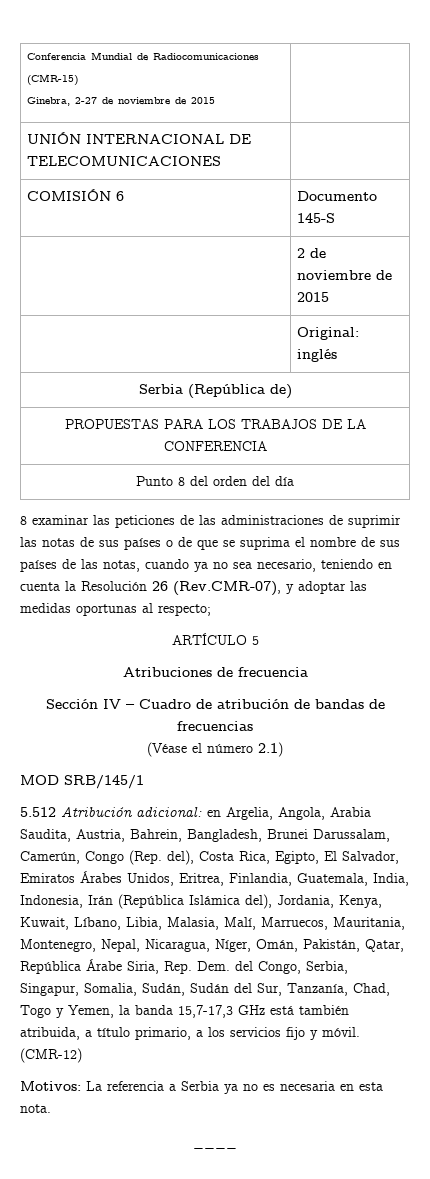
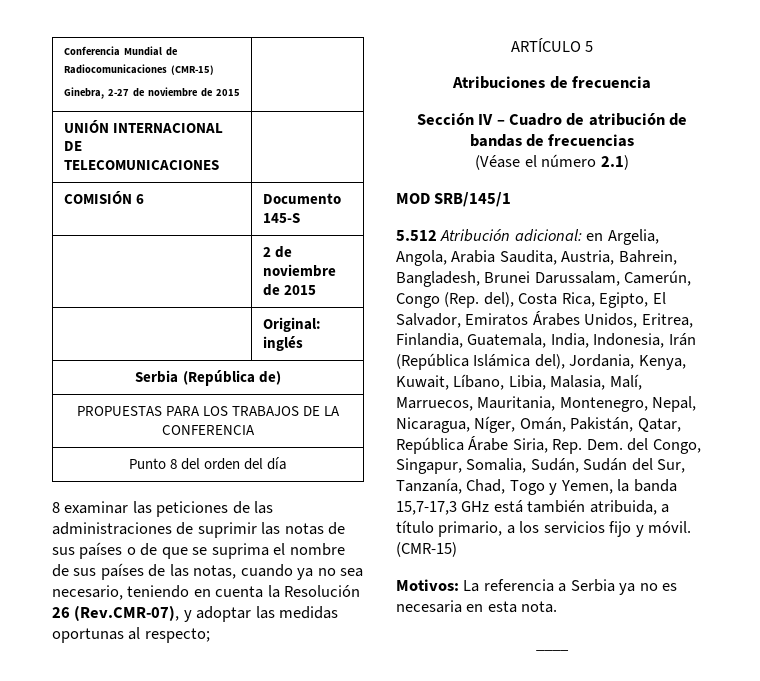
- en Argelia, Angola, Arabia Saudita, Austria, Bahrein, Bangladesh, Brunei Darussalam, Camerún, Congo (Rep. del), Costa Rica, Egipto, El Salvador, Emiratos Árabes Unidos, Eritrea, Finlandia, Guatemala, India, Indonesia, Irán (República Islámica del), Jordania, Kenya, Kuwait, Líbano, Libia, Malasia, Malí, Marruecos, Mauritania, Montenegro, Nepal, Nicaragua, Níger, Omán, Pakistán, Qatar, República Árabe Siria, Rep. Dem. del Congo, Serbia, Singapur, Somalia, Sudán, Sudán del Sur, Tanzanía, Chad, Togo y Yemen, la banda 15,7-17,3 GHz está también atribuida, a título primario, a los servicios fijo y móvil. (CMR-12)
+ en Argelia, Angola, Arabia Saudita, Austria, Bahrein, Bangladesh, Brunei Darussalam, Camerún, Congo (Rep. del), Costa Rica, Egipto, El Salvador, Emiratos Árabes Unidos, Eritrea, Finlandia, Guatemala, India, Indonesia, Irán (República Islámica del), Jordania, Kenya, Kuwait, Líbano, Libia, Malasia, Malí, Marruecos, Mauritania, Montenegro, Nepal, Nicaragua, Níger, Omán, Pakistán, Qatar, República Árabe Siria, Rep. Dem. del Congo, Singapur, Somalia, Sudán, Sudán del Sur, Tanzanía, Chad, Togo y Yemen, la banda 15,7-17,3 GHz está también atribuida, a título primario, a los servicios fijo y móvil. (CMR-15)

